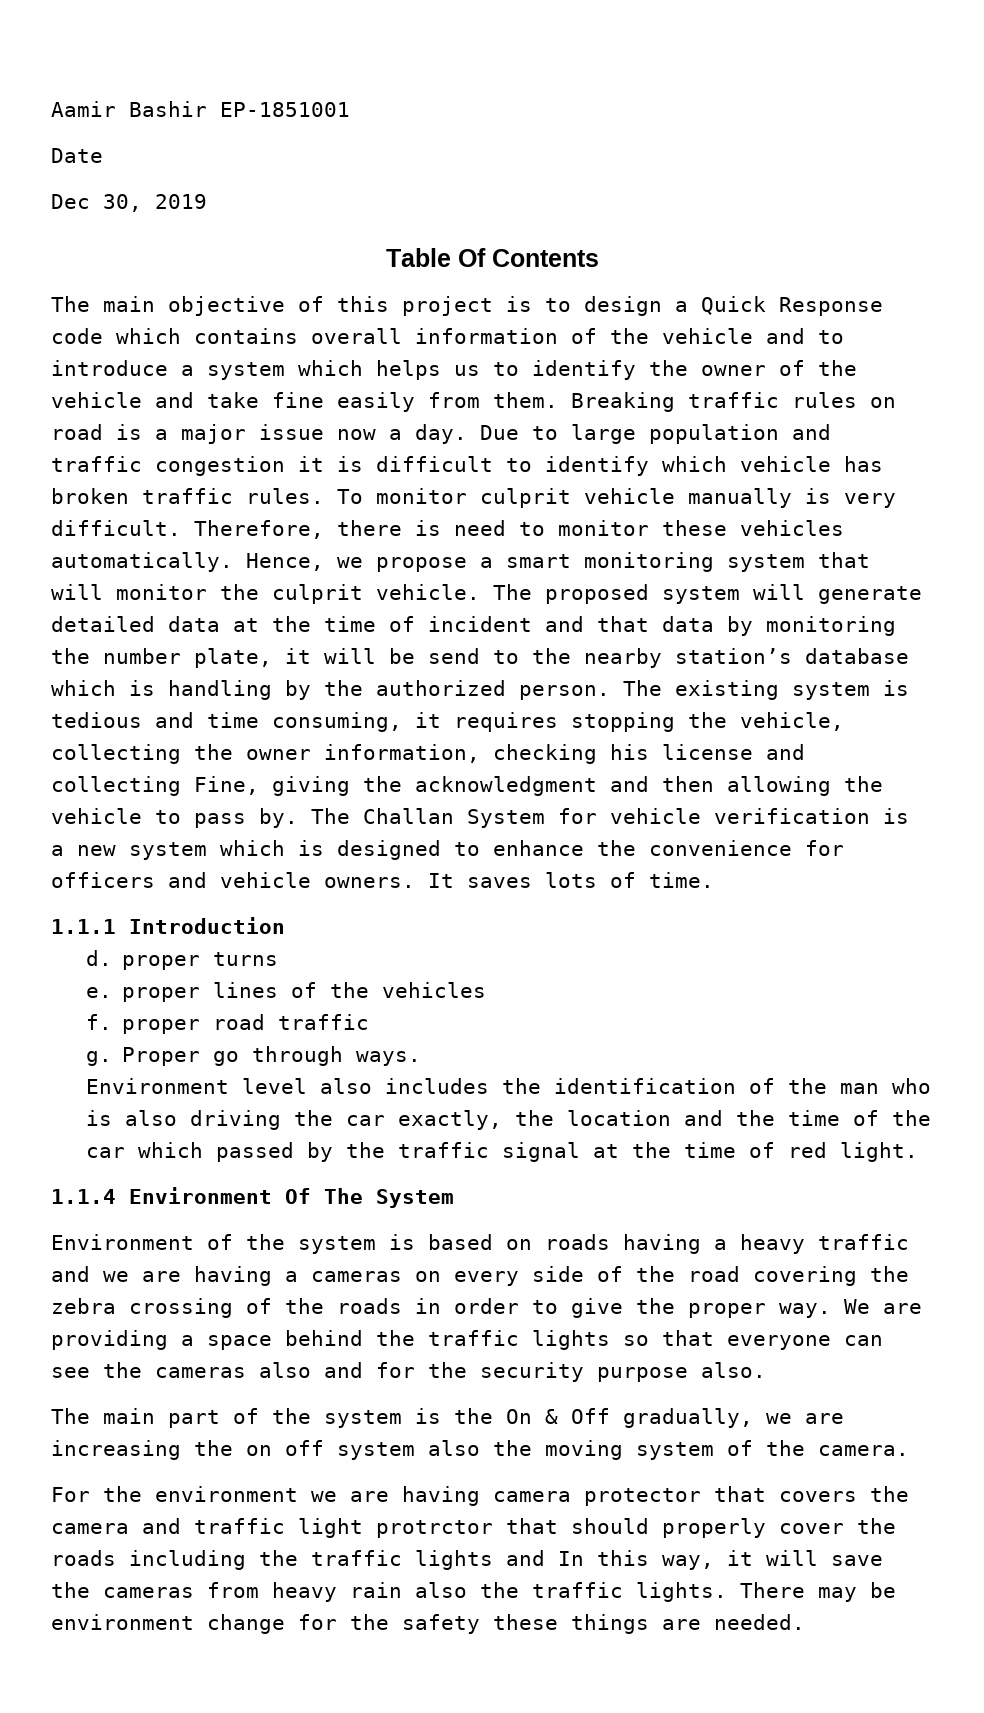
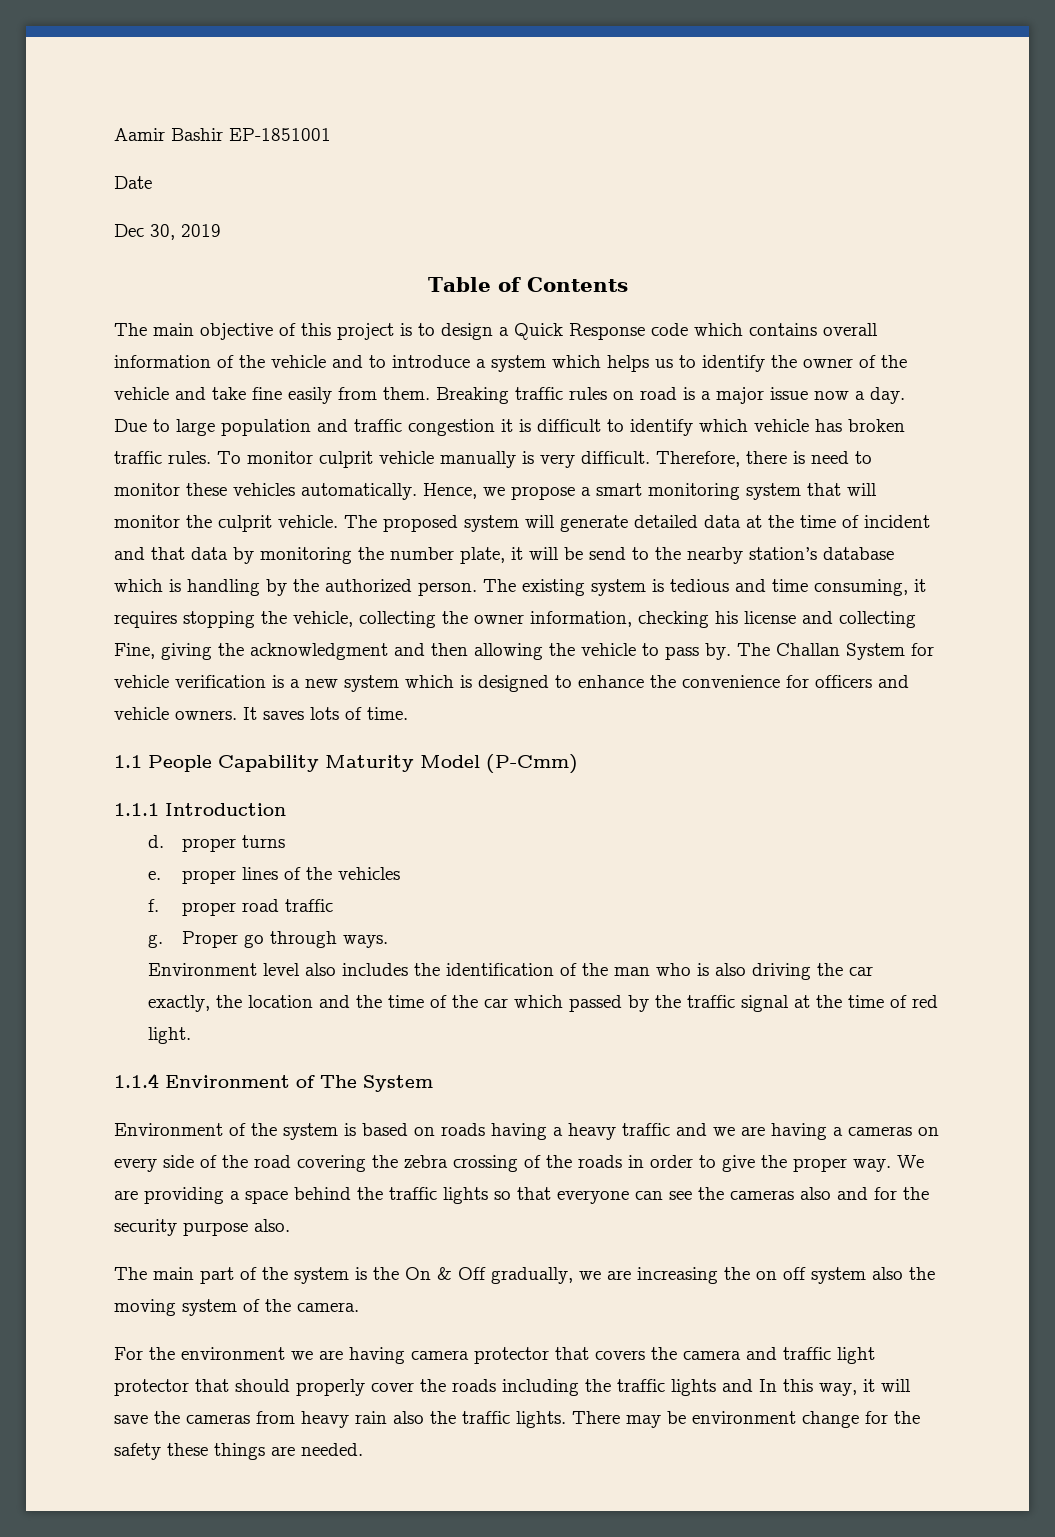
- Table Of Contents
+ Table of Contents
+ 1.1 People Capability Maturity Model (P-Cmm)
- 1.1.4 Environment Of The System
+ 1.1.4 Environment of The System
- For the environment we are having camera protector that covers the camera and traffic light protrctor that should properly cover the roads including the traffic lights and In this way, it will save the cameras from heavy rain also the traffic lights.
+ For the environment we are having camera protector that covers the camera and traffic light protector that should properly cover the roads including the traffic lights and In this way, it will save the cameras from heavy rain also the traffic lights.

